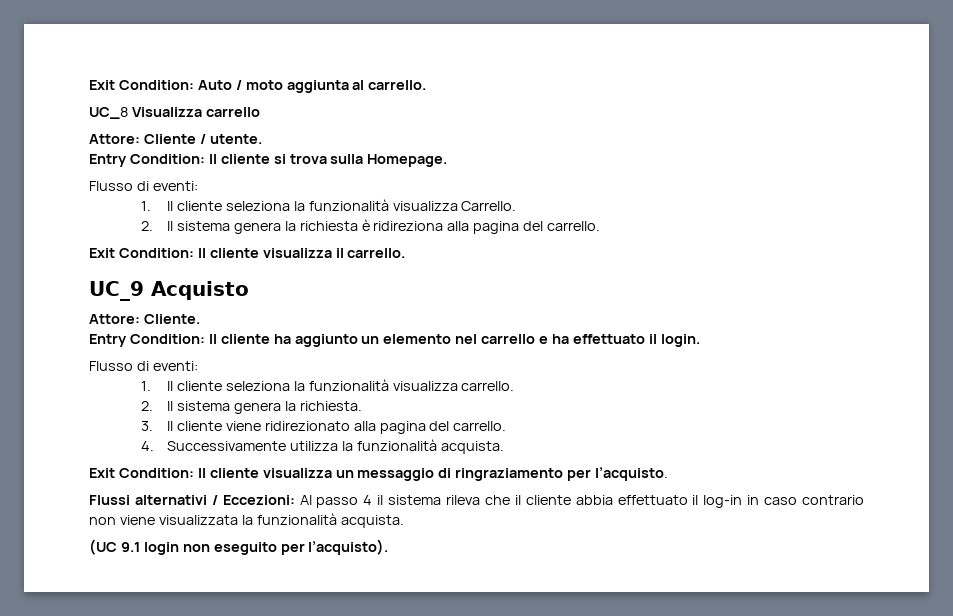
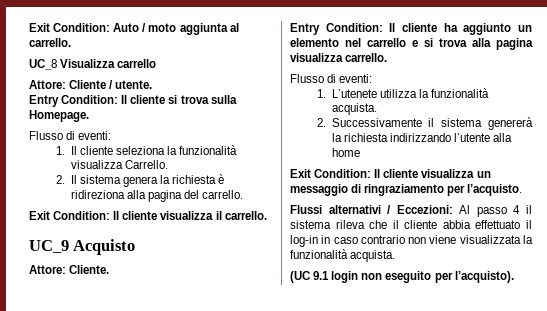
- Entry Condition: Il cliente ha aggiunto un elemento nel carrello e ha effettuato il login.
+ Entry Condition: Il cliente ha aggiunto un elemento nel carrello e si trova alla pagina visualizza carrello.
  Flusso di eventi:
- 1. Il cliente seleziona la funzionalità visualizza carrello.
- 2. Il sistema genera la richiesta.
- 3. Il cliente viene ridirezionato alla pagina del carrello.
- 4. Successivamente utilizza la funzionalità acquista.
+ 1. L’utenete utilizza la funzionalità acquista.
+ 2. Successivamente il sistema genererà la richiesta indirizzando l’utente alla home

